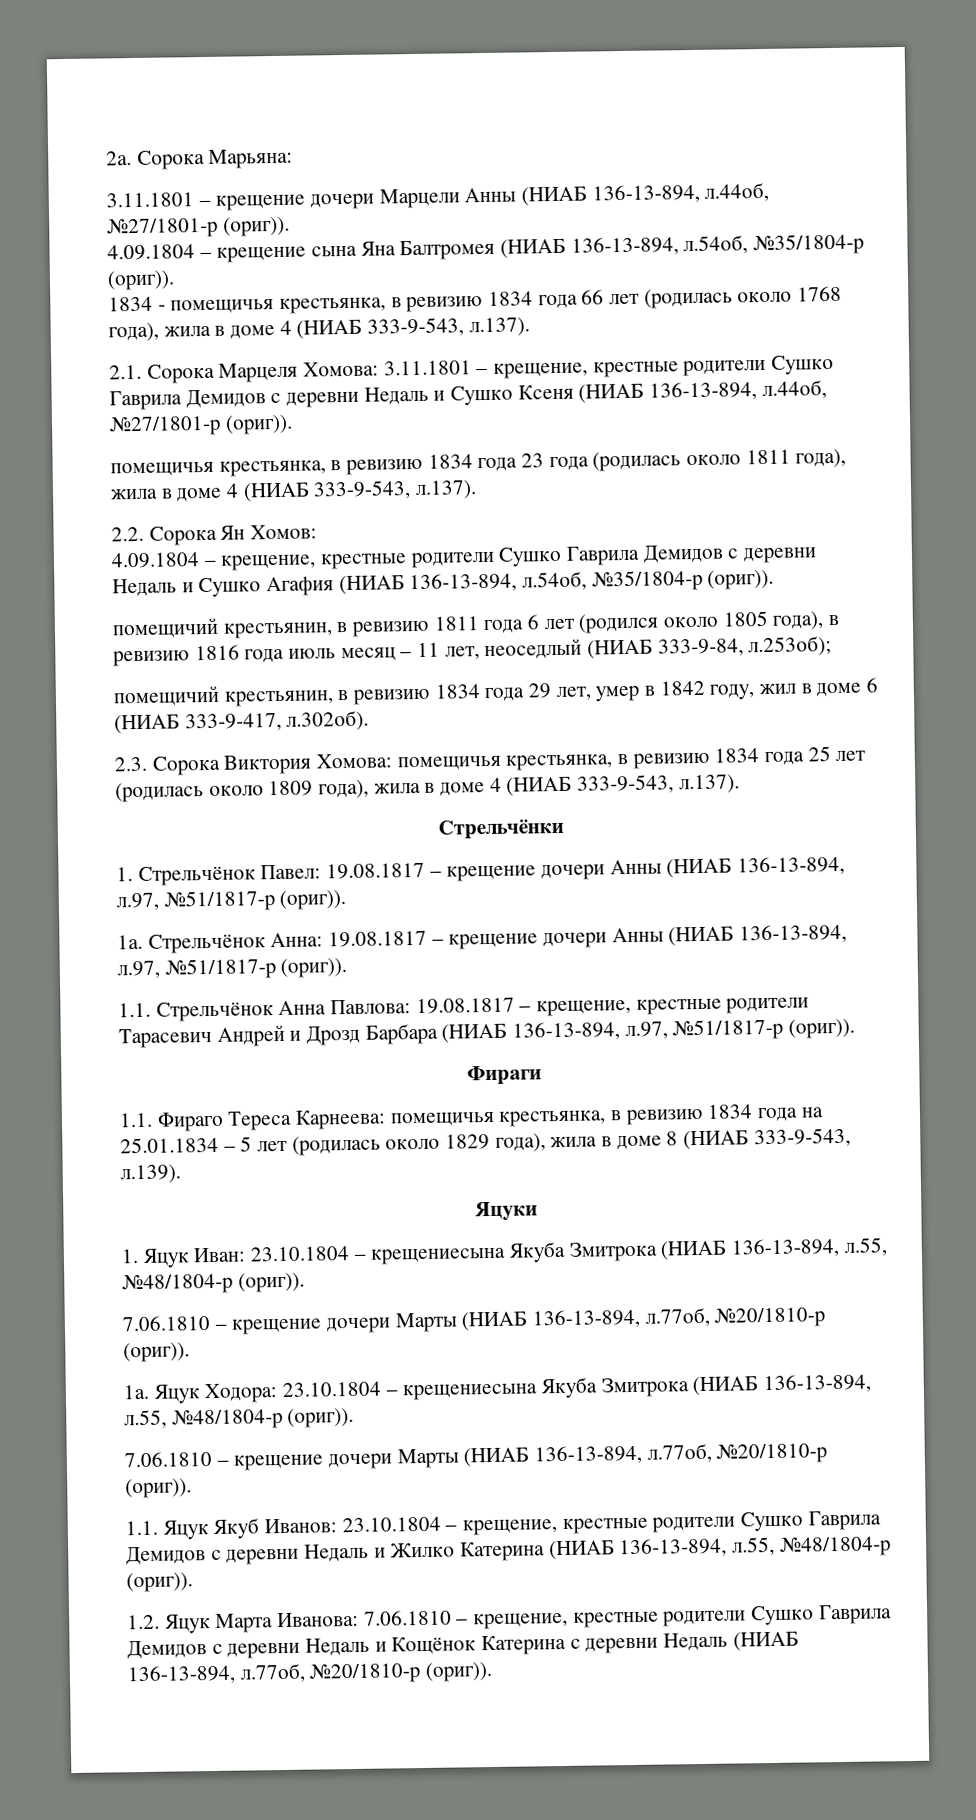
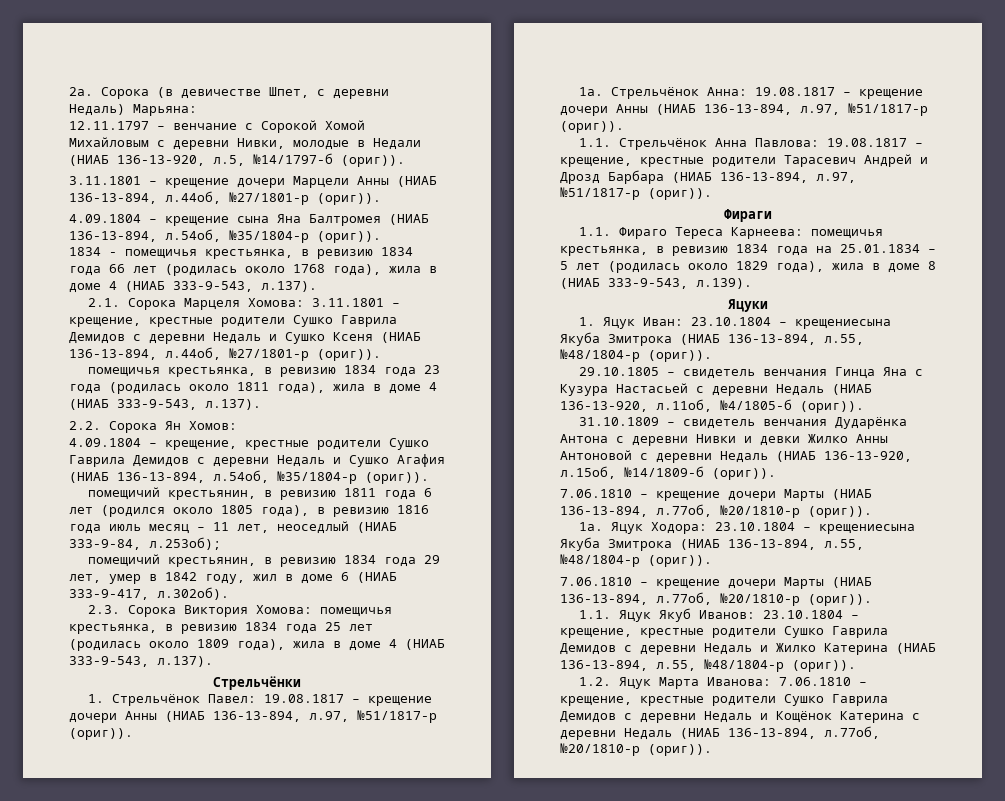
- Сорока Марьяна:
+ Сорока (в девичестве Шпет, с деревни Недаль) Марьяна:
+ 12.11.1797 – венчание с Сорокой Хомой Михайловым с деревни Нивки, молодые в Недали (НИАБ 136-13-920, л.5, №14/1797-б (ориг)).
+ 29.10.1805 – свидетель венчания Гинца Яна с Кузура Настасьей с деревни Недаль (НИАБ 136-13-920, л.11об, №4/1805-б (ориг)).
+ 31.10.1809 – свидетель венчания Дударёнка Антона с деревни Нивки и девки Жилко Анны Антоновой с деревни Недаль (НИАБ 136-13-920, л.15об, №14/1809-б (ориг)).

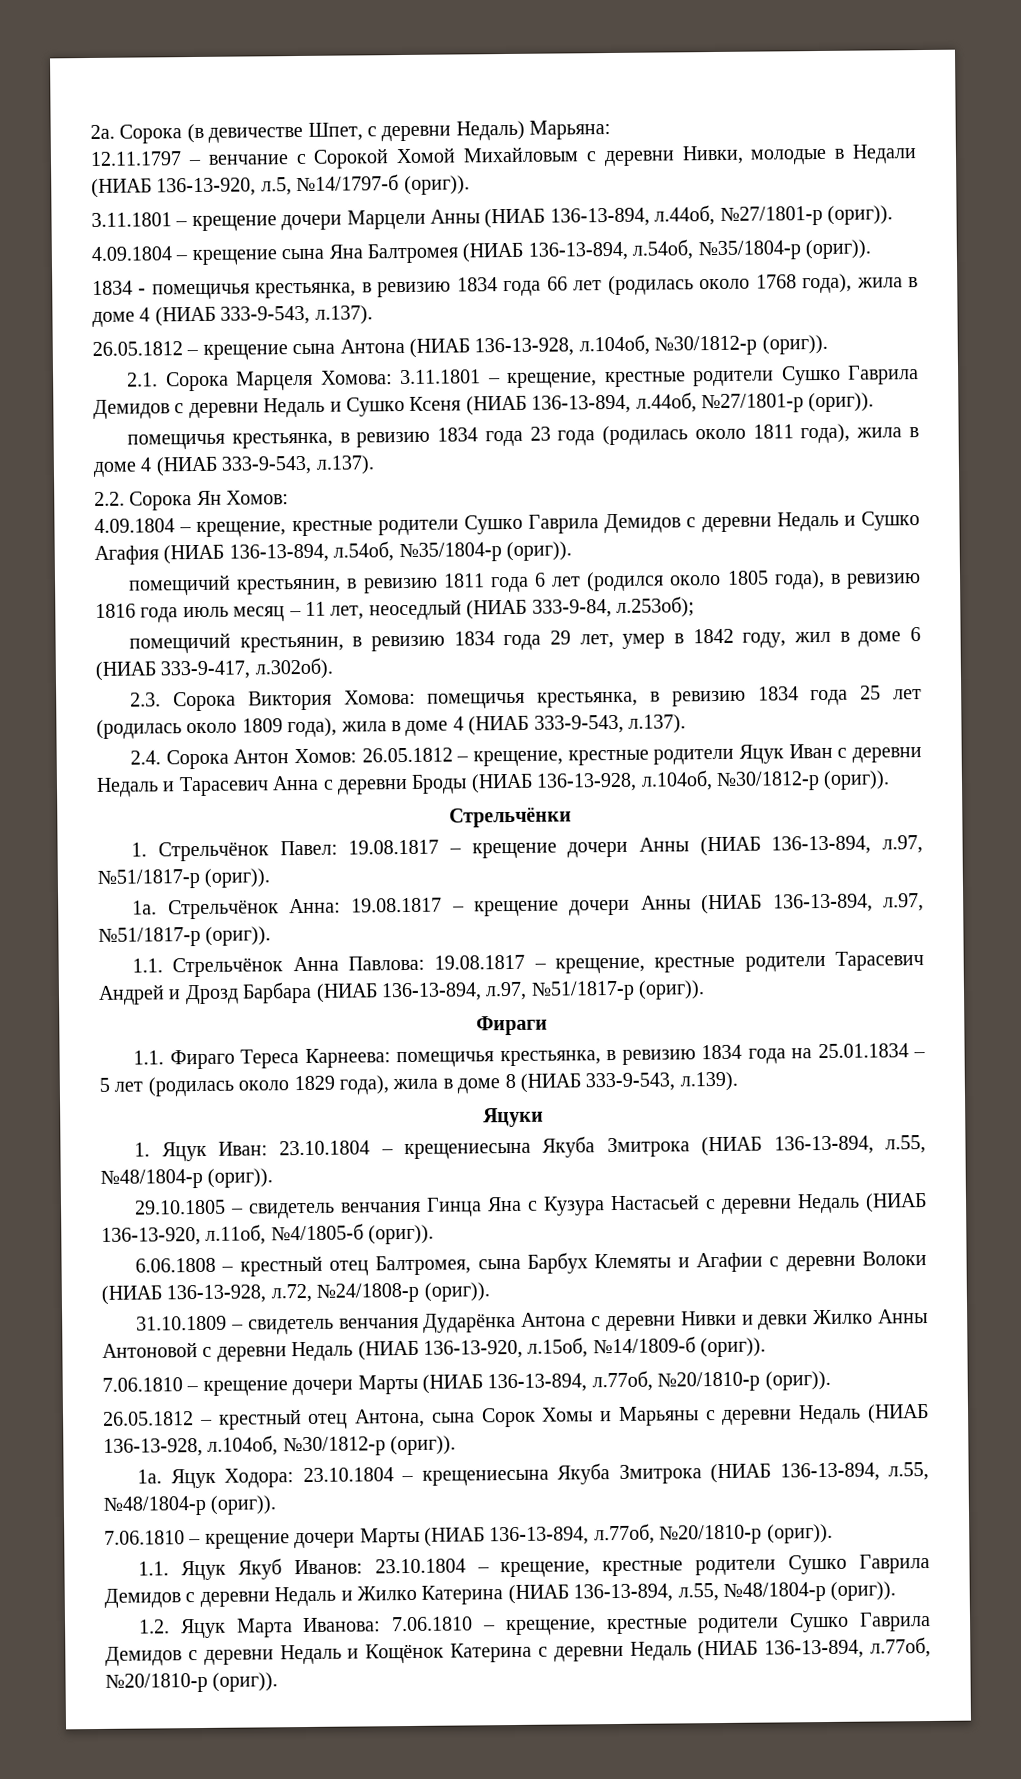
+ 26.05.1812 – крещение сына Антона (НИАБ 136-13-928, л.104об, №30/1812-р (ориг)).
+ 2.4. Сорока Антон Хомов: 26.05.1812 – крещение, крестные родители Яцук Иван с деревни Недаль и Тарасевич Анна с деревни Броды (НИАБ 136-13-928, л.104об, №30/1812-р (ориг)).
+ 6.06.1808 – крестный отец Балтромея, сына Барбух Клемяты и Агафии с деревни Волоки (НИАБ 136-13-928, л.72, №24/1808-р (ориг)).
+ 26.05.1812 – крестный отец Антона, сына Сорок Хомы и Марьяны с деревни Недаль (НИАБ 136-13-928, л.104об, №30/1812-р (ориг)).

